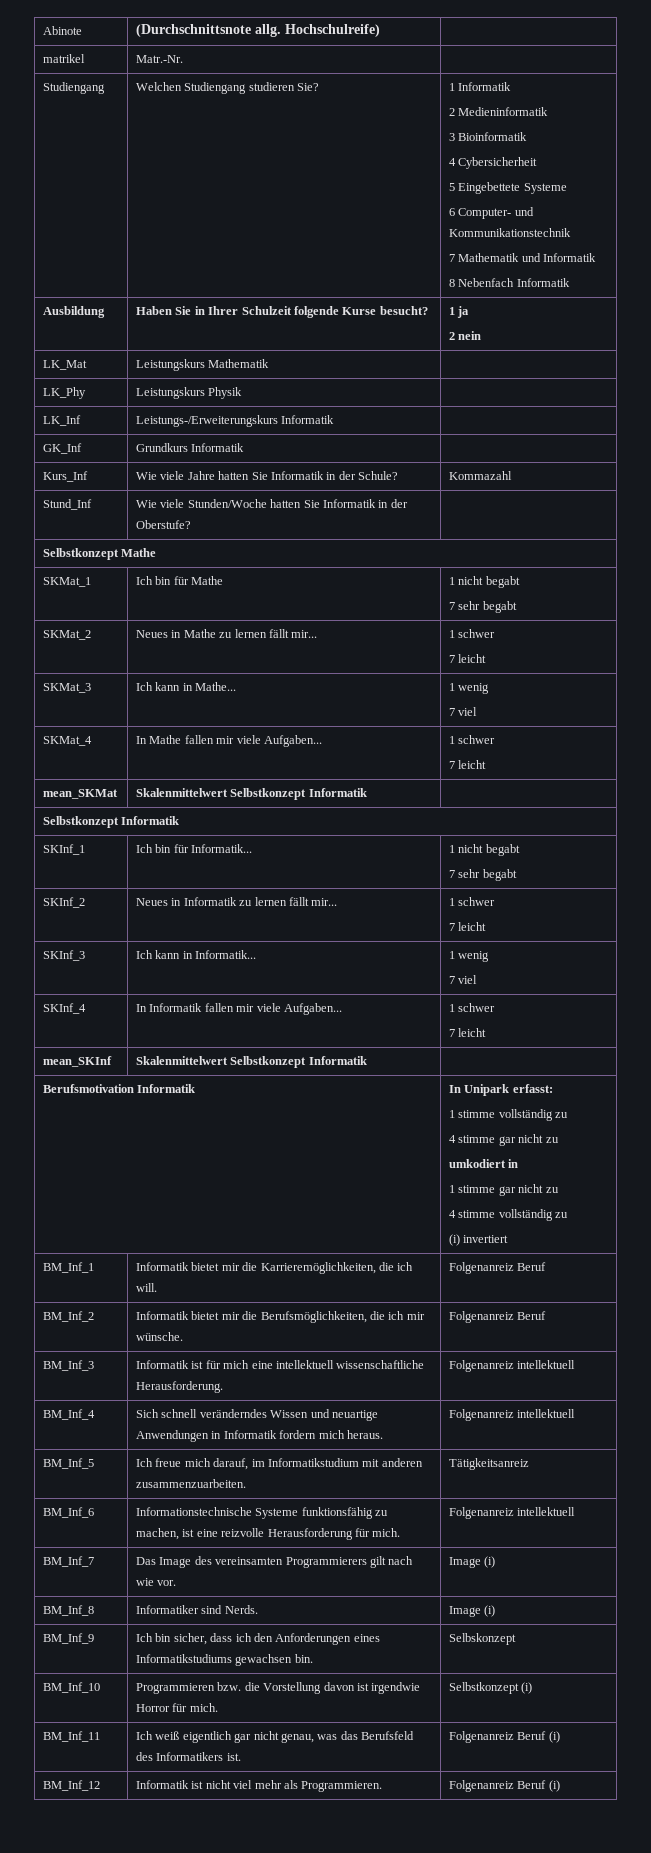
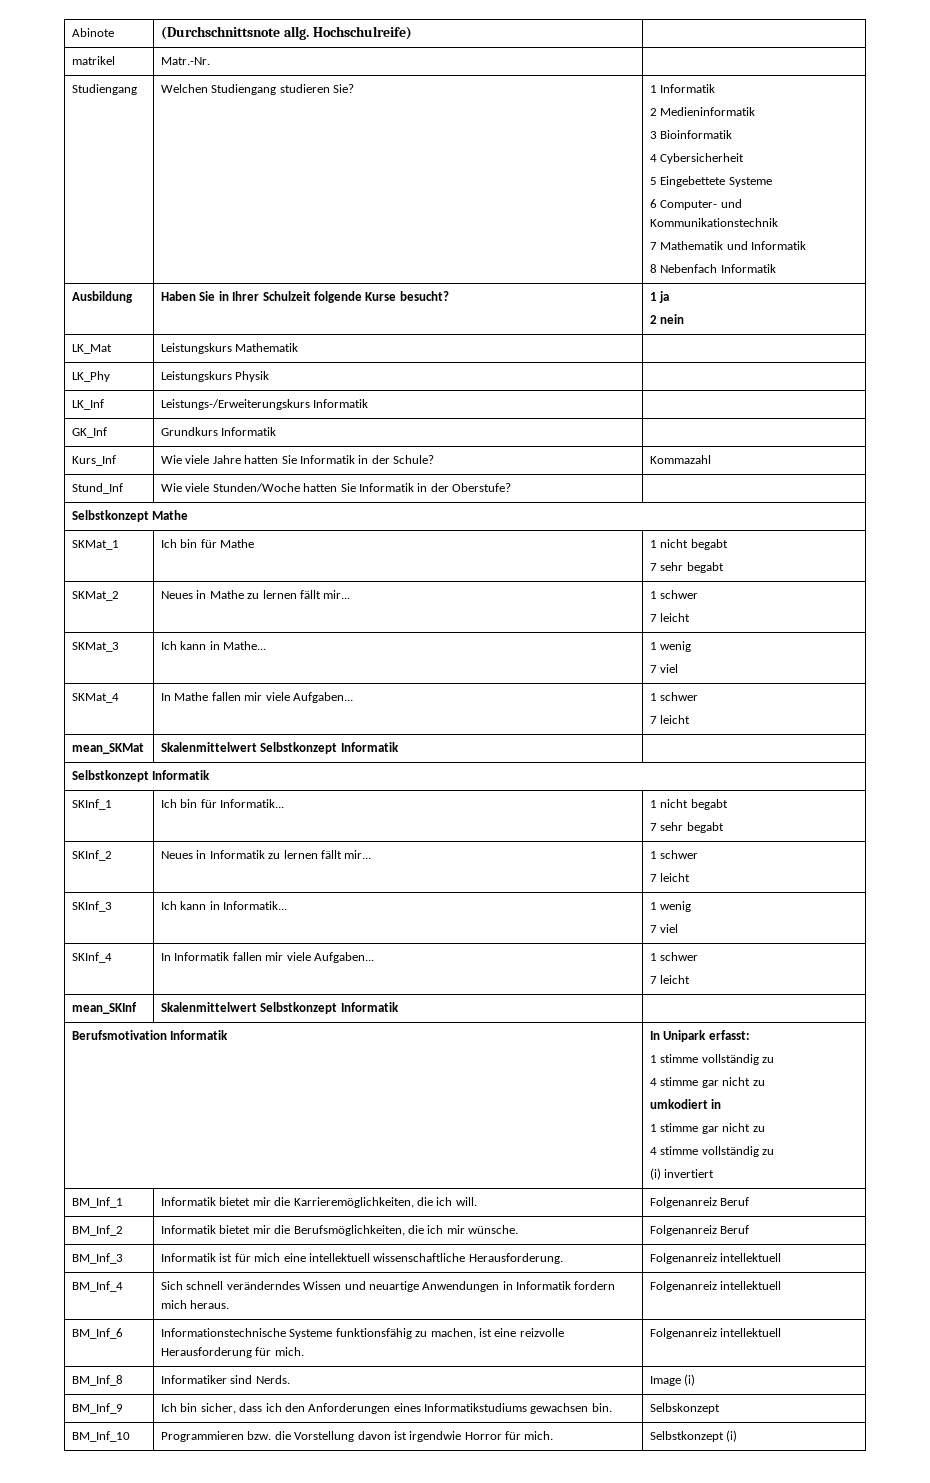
- BM_Inf_5 | Ich freue mich darauf, im Informatikstudium mit anderen zusammenzuarbeiten. | Tätigkeitsanreiz
- BM_Inf_7 | Das Image des vereinsamten Programmierers gilt nach wie vor. | Image (i)
- BM_Inf_11 | Ich weiß eigentlich gar nicht genau, was das Berufsfeld des Informatikers ist. | Folgenanreiz Beruf (i)
- BM_Inf_12 | Informatik ist nicht viel mehr als Programmieren. | Folgenanreiz Beruf (i)

